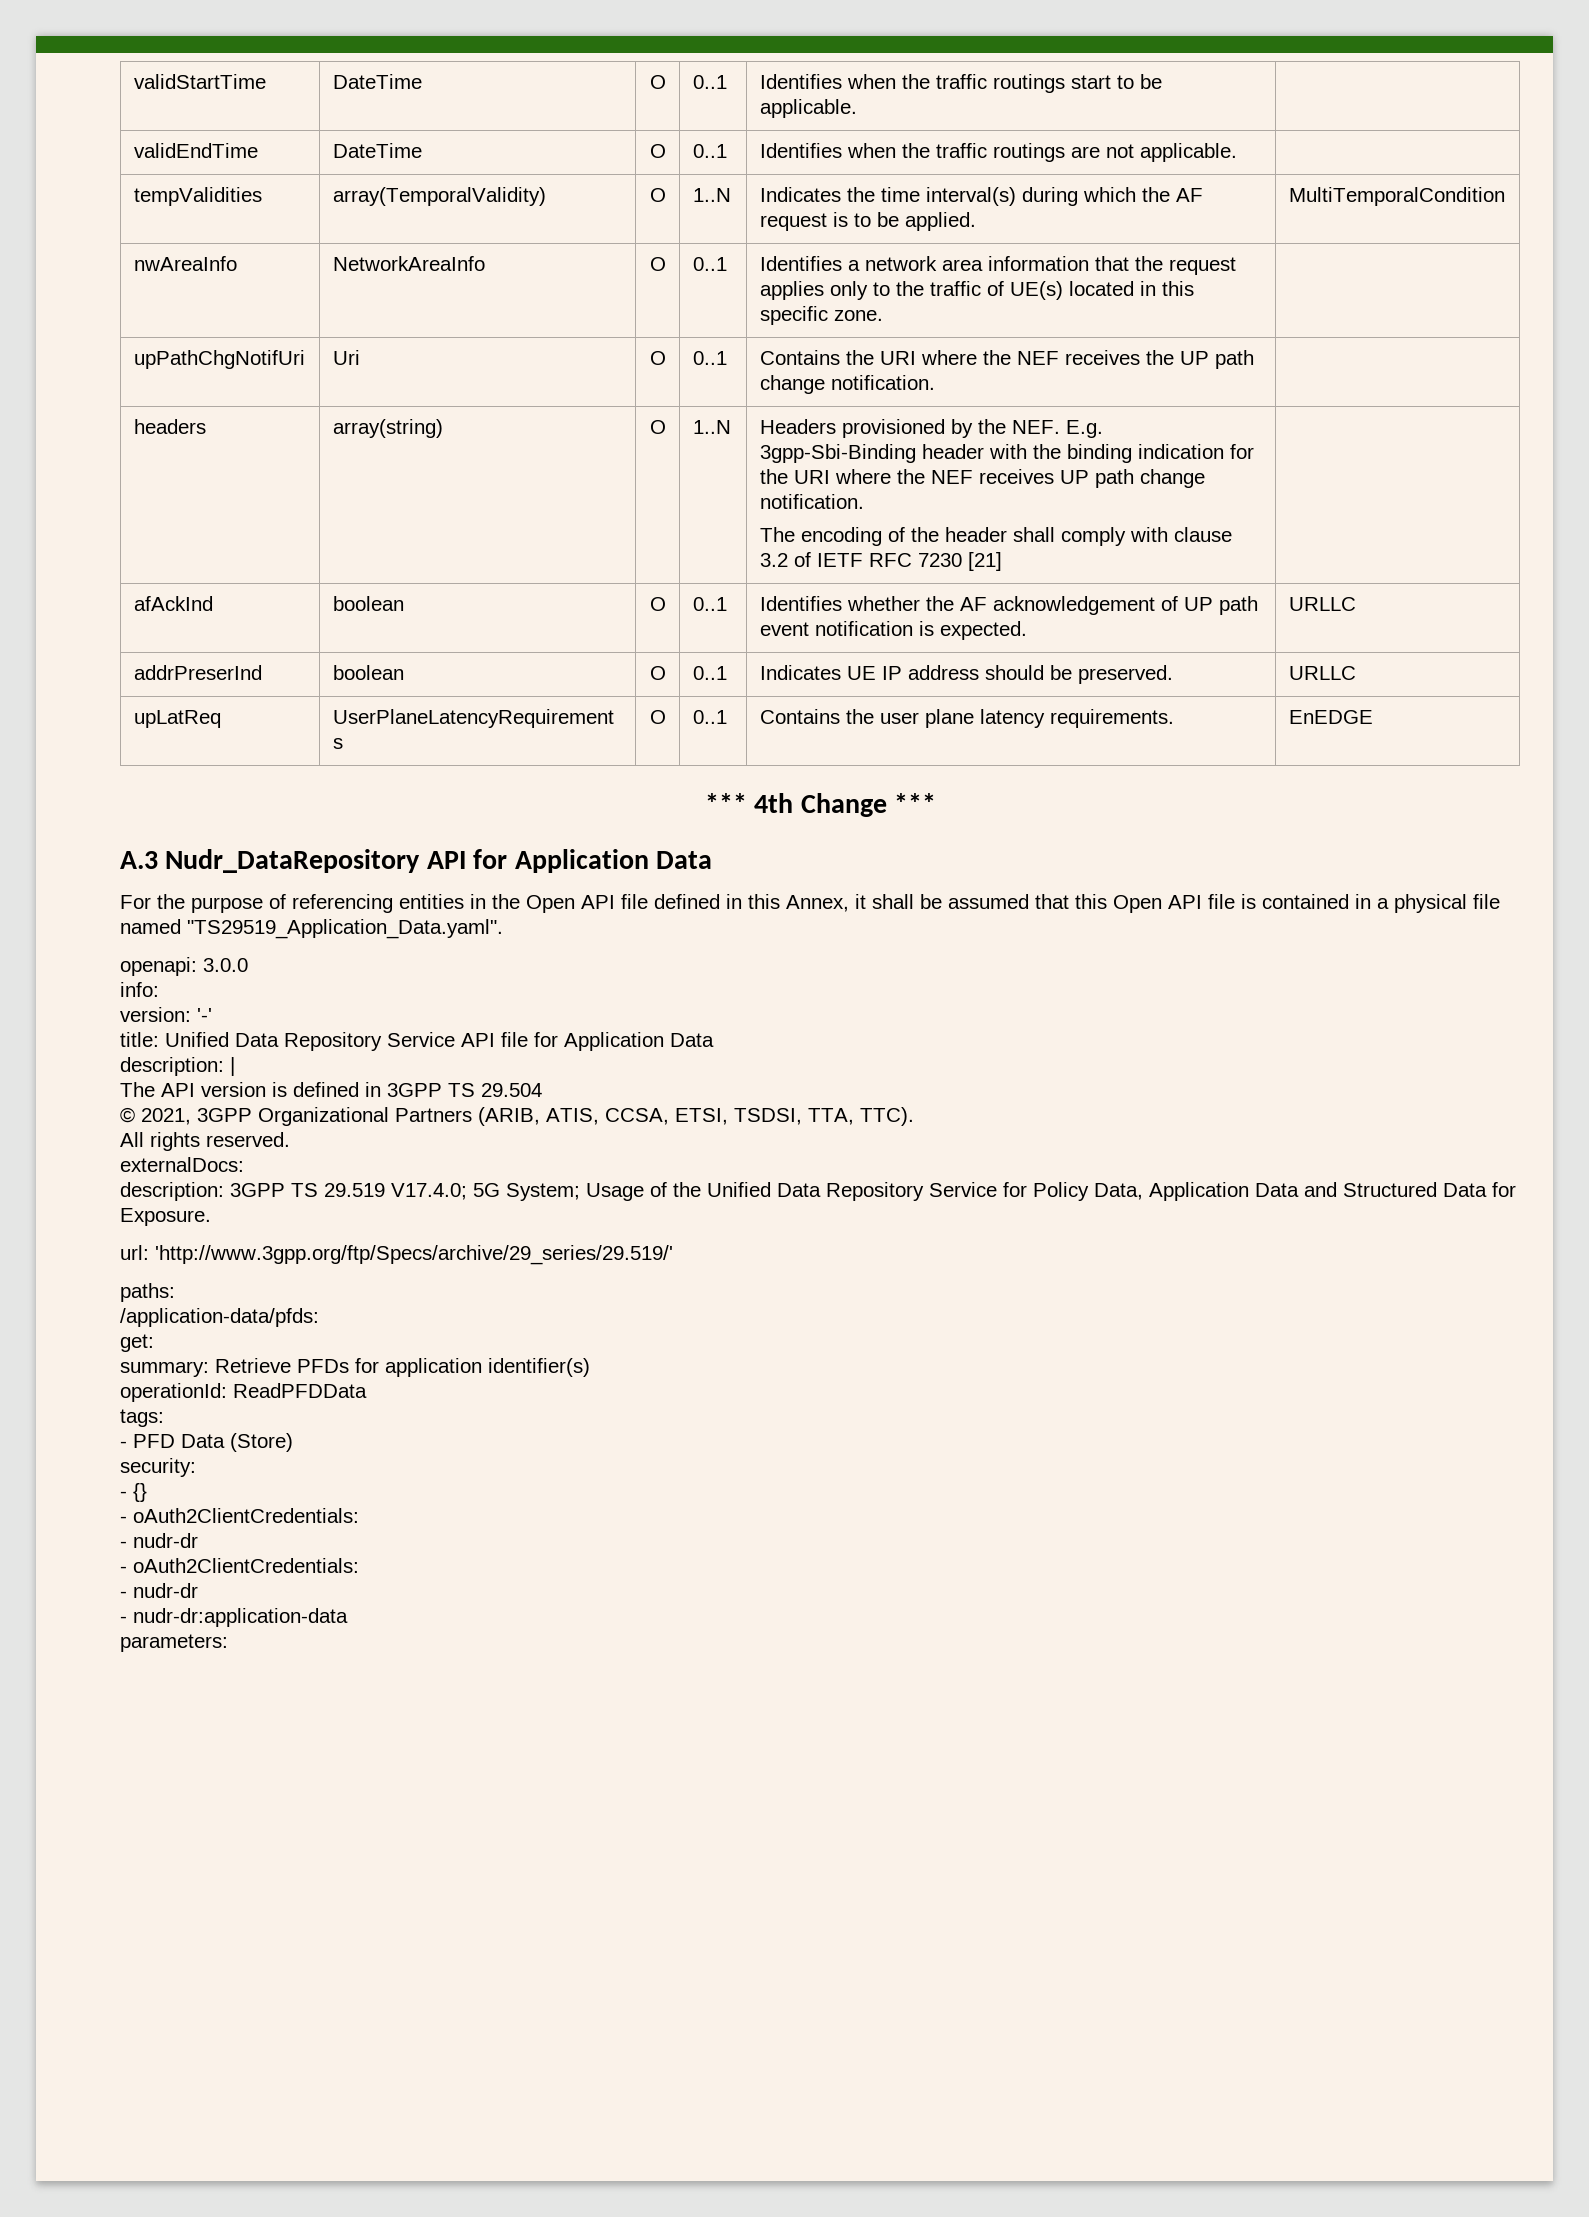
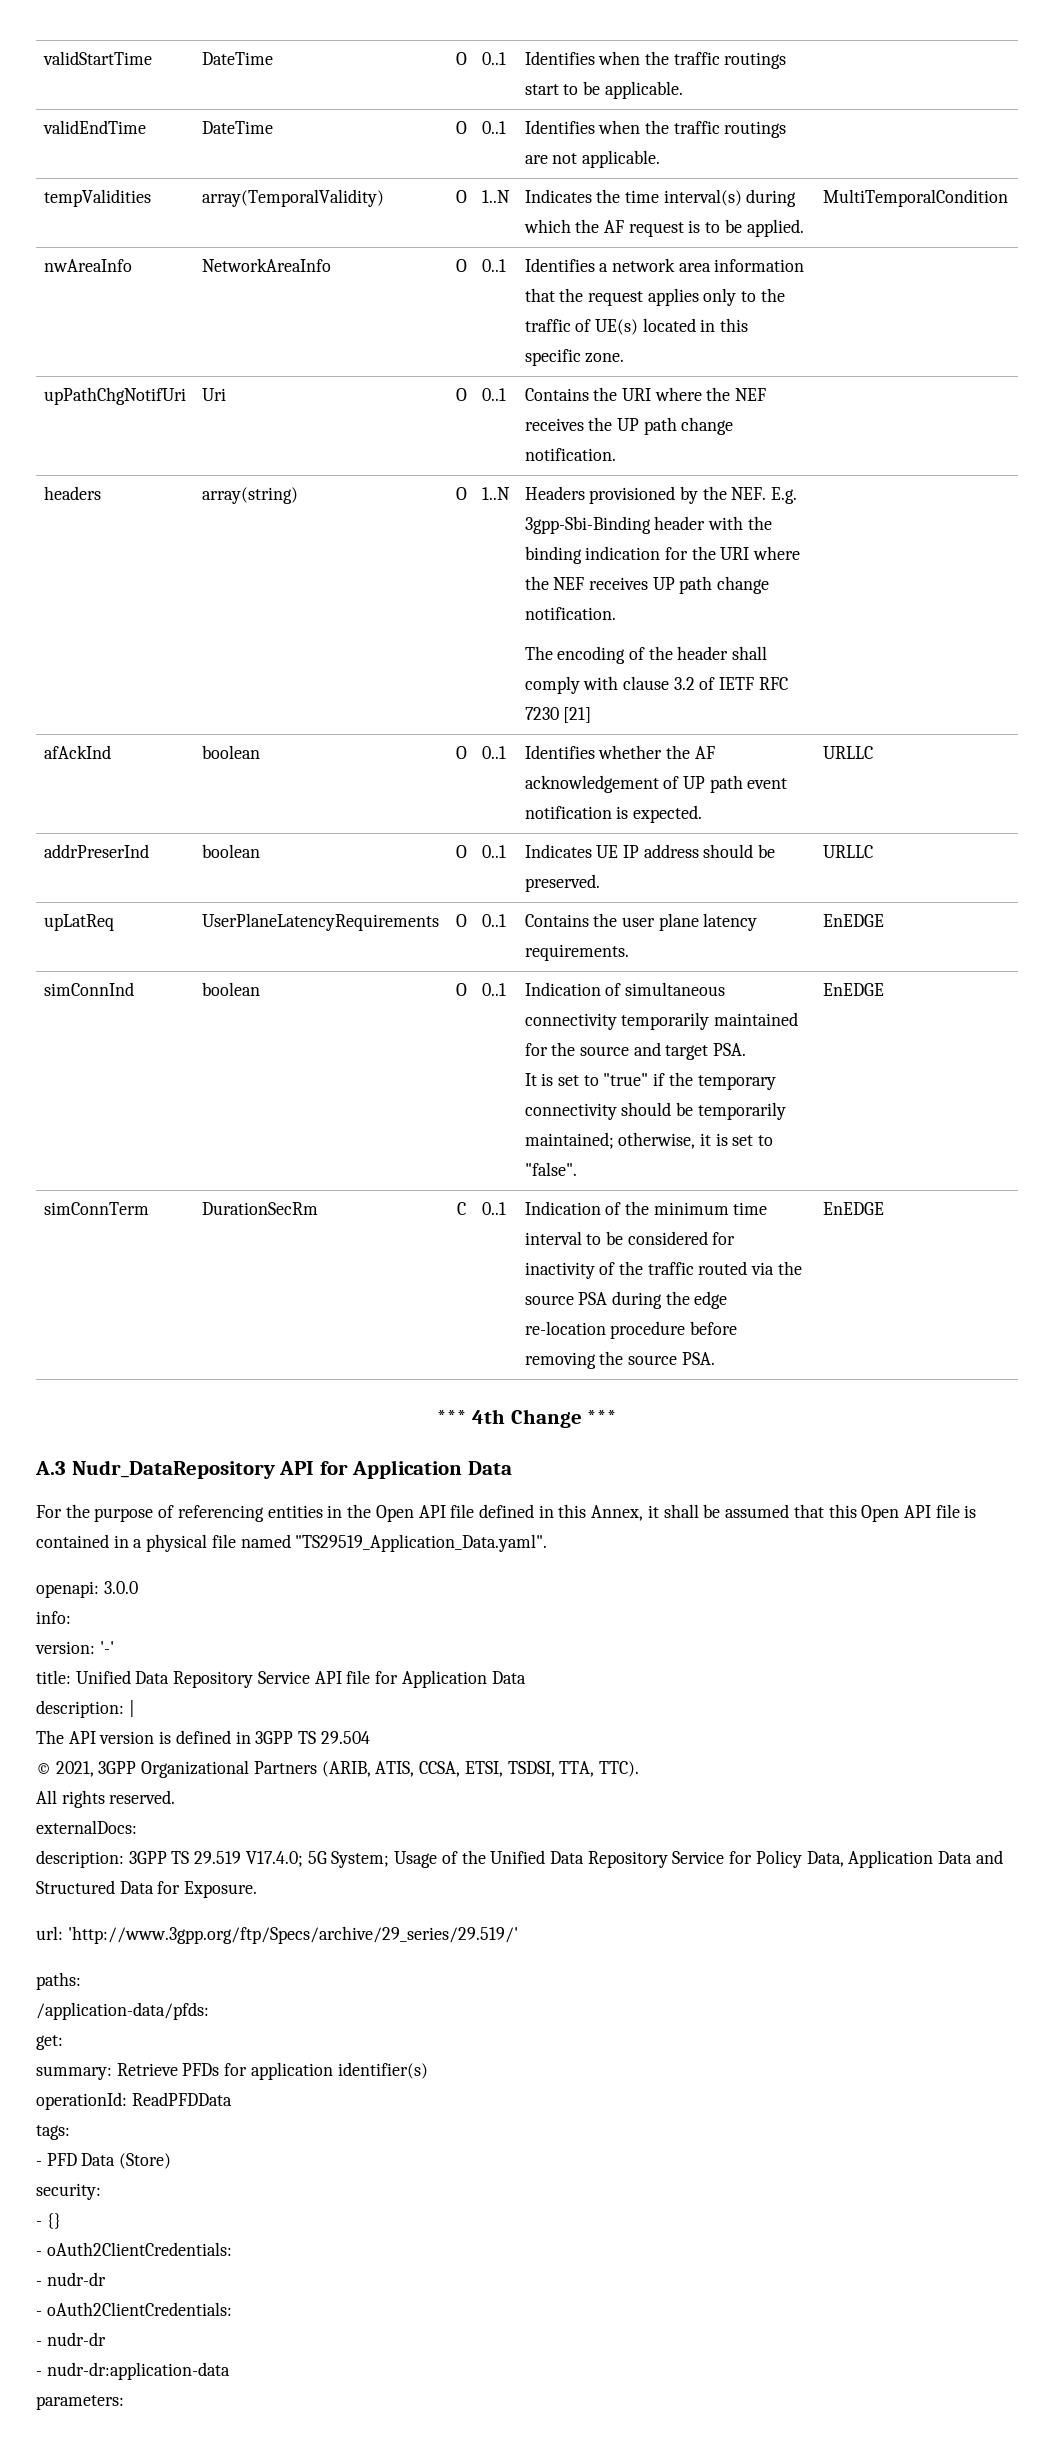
+ simConnInd | boolean | O | 0..1 | Indication of simultaneous connectivity temporarily maintained for the source and target PSA.
+ It is set to "true" if the temporary connectivity should be temporarily maintained; otherwise, it is set to "false". | EnEDGE
+ simConnTerm | DurationSecRm | C | 0..1 | Indication of the minimum time interval to be considered for inactivity of the traffic routed via the source PSA during the edge re-location procedure before removing the source PSA. | EnEDGE

